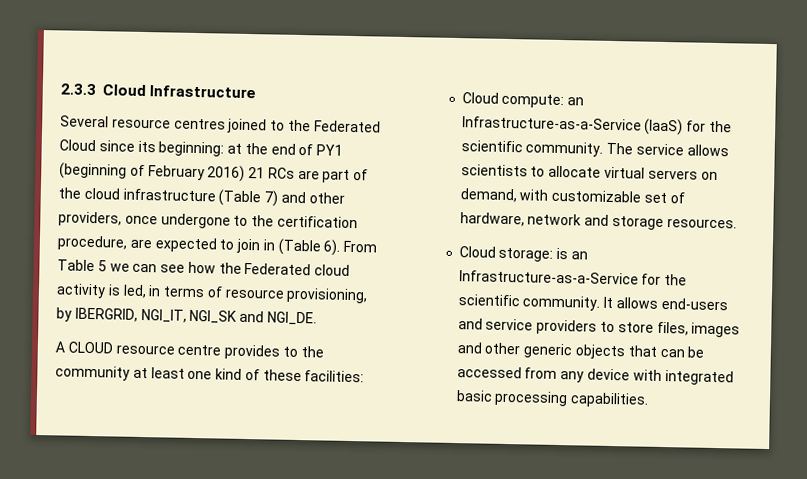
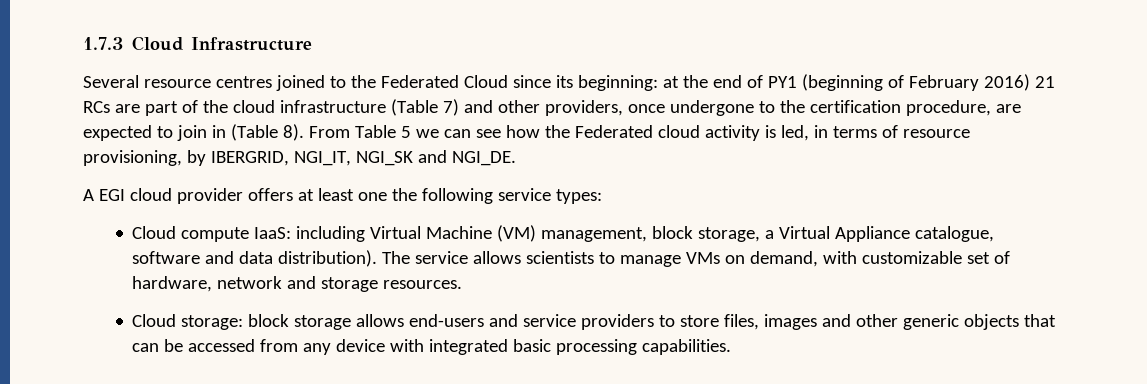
- 2.3.3 Cloud Infrastructure
+ 1.7.3 Cloud Infrastructure
- Several resource centres joined to the Federated Cloud since its beginning: at the end of PY1 (beginning of February 2016) 21 RCs are part of the cloud infrastructure (Table 7) and other providers, once undergone to the certification procedure, are expected to join in (Table 6).
+ Several resource centres joined to the Federated Cloud since its beginning: at the end of PY1 (beginning of February 2016) 21 RCs are part of the cloud infrastructure (Table 7) and other providers, once undergone to the certification procedure, are expected to join in (Table 8).
- A CLOUD resource centre provides to the community at least one kind of these facilities:
- Cloud compute: an Infrastructure-as-a-Service (IaaS) for the scientific community.
+ A EGI cloud provider offers at least one the following service types:
+ Cloud compute IaaS: including Virtual Machine (VM) management, block storage, a Virtual Appliance catalogue, software and data distribution).
- The service allows scientists to allocate virtual servers on demand, with customizable set of hardware, network and storage resources.
+ The service allows scientists to manage VMs on demand, with customizable set of hardware, network and storage resources.
- Cloud storage: is an Infrastructure-as-a-Service for the scientific community. It allows end-users and service providers to store files, images and other generic objects that can be accessed from any device with integrated basic processing capabilities.
+ Cloud storage: block storage allows end-users and service providers to store files, images and other generic objects that can be accessed from any device with integrated basic processing capabilities.

